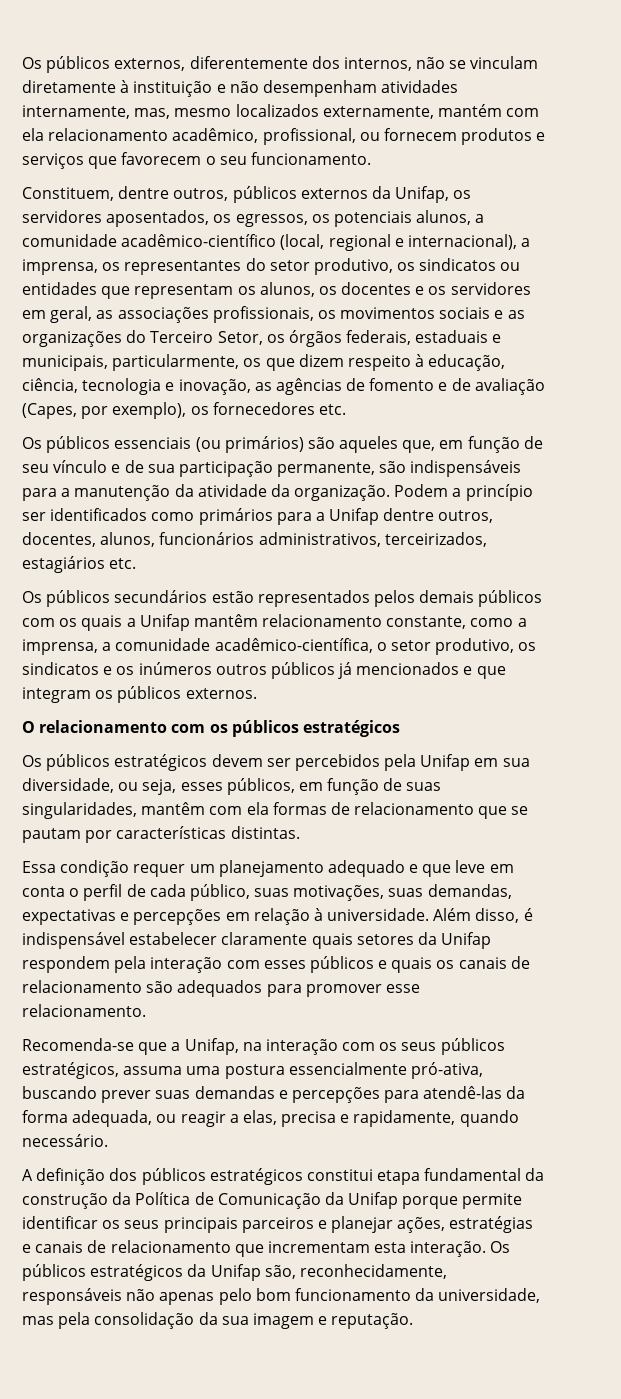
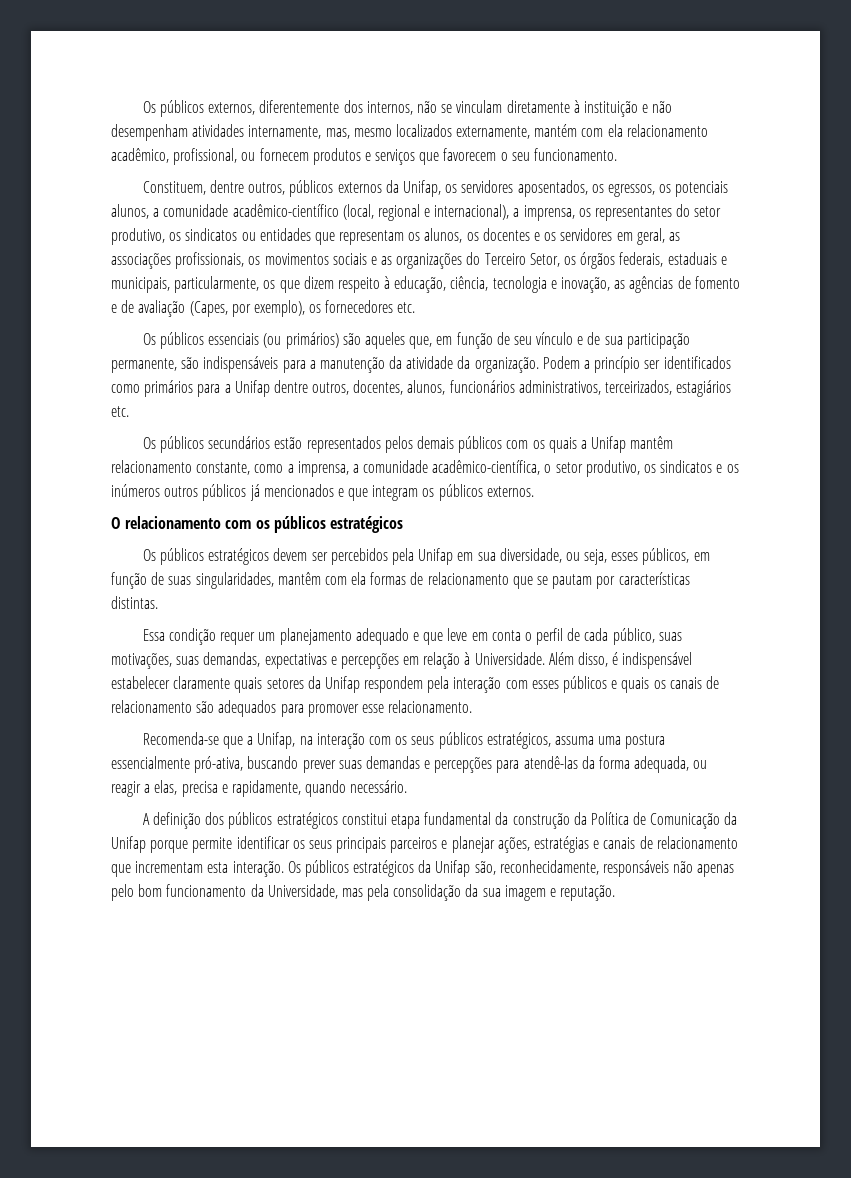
- Essa condição requer um planejamento adequado e que leve em conta o perfil de cada público, suas motivações, suas demandas, expectativas e percepções em relação à universidade.
+ Essa condição requer um planejamento adequado e que leve em conta o perfil de cada público, suas motivações, suas demandas, expectativas e percepções em relação à Universidade.
- Os públicos estratégicos da Unifap são, reconhecidamente, responsáveis não apenas pelo bom funcionamento da universidade, mas pela consolidação da sua imagem e reputação.
+ Os públicos estratégicos da Unifap são, reconhecidamente, responsáveis não apenas pelo bom funcionamento da Universidade, mas pela consolidação da sua imagem e reputação.

